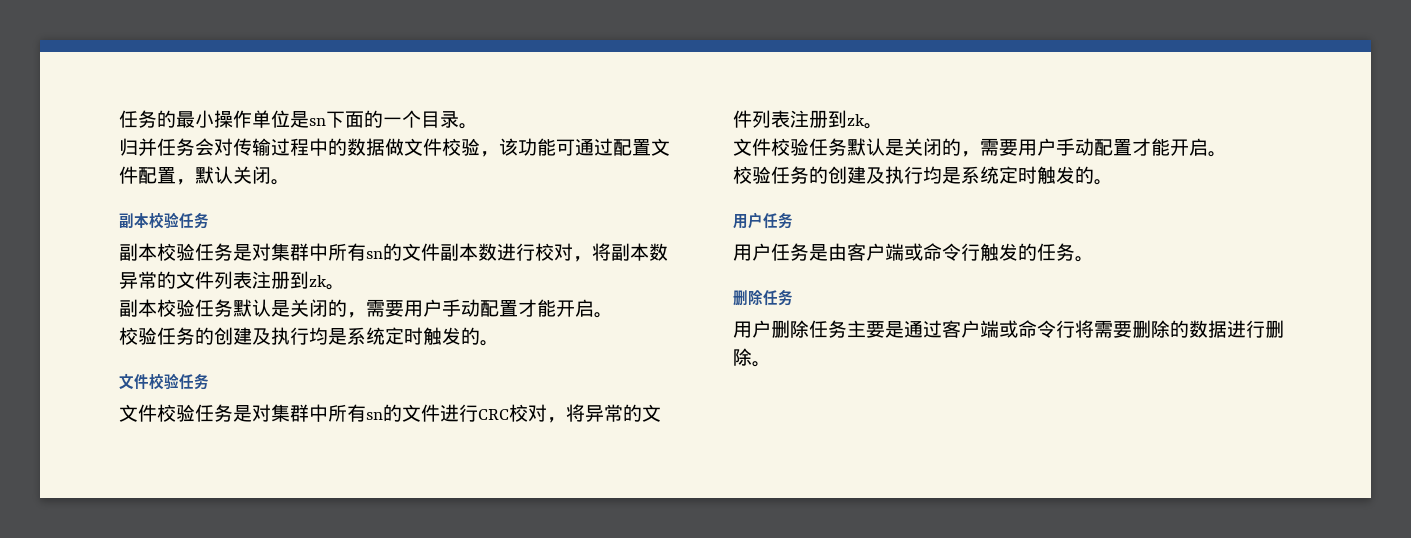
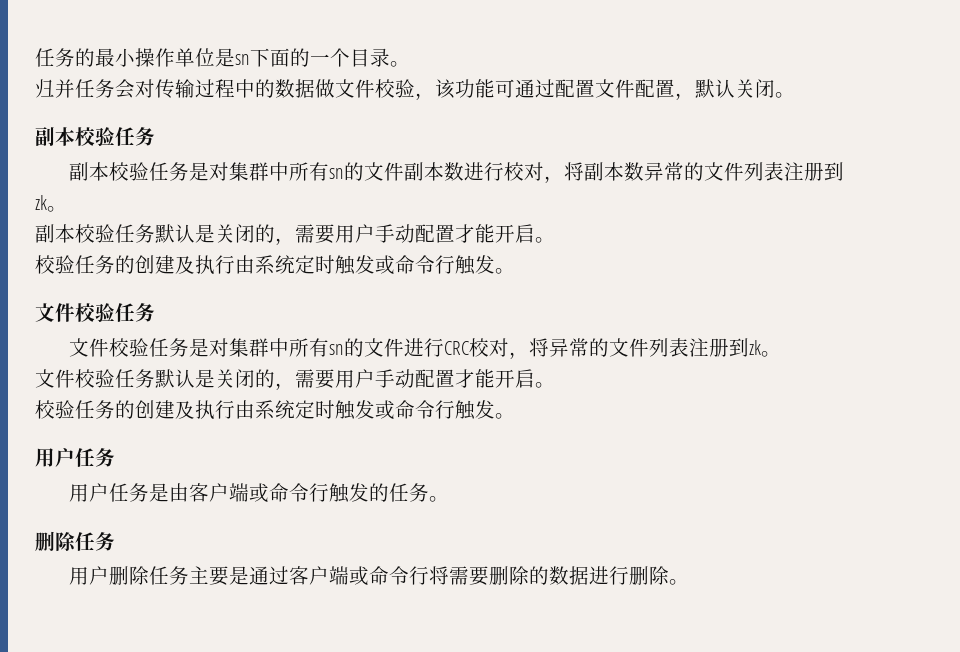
  副本校验任务默认是关闭的，需要用户手动配置才能开启。
- 校验任务的创建及执行均是系统定时触发的。
+ 校验任务的创建及执行由系统定时触发或命令行触发。
  文件校验任务默认是关闭的，需要用户手动配置才能开启。
- 校验任务的创建及执行均是系统定时触发的。
+ 校验任务的创建及执行由系统定时触发或命令行触发。

